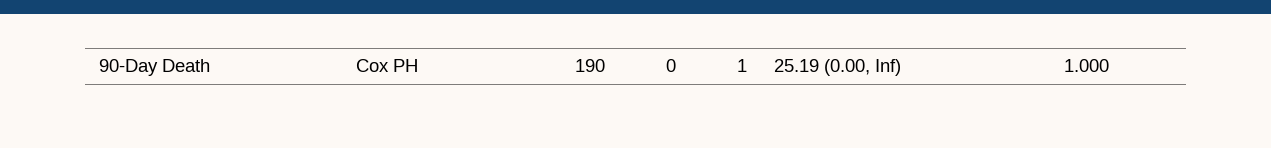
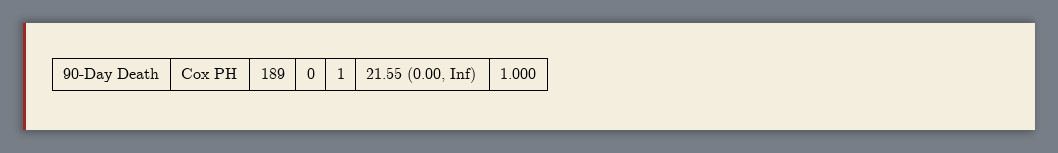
- 90-Day Death | Cox PH | 190 | 0 | 1 | 25.19 (0.00, Inf) | 1.000
+ 90-Day Death | Cox PH | 189 | 0 | 1 | 21.55 (0.00, Inf) | 1.000

